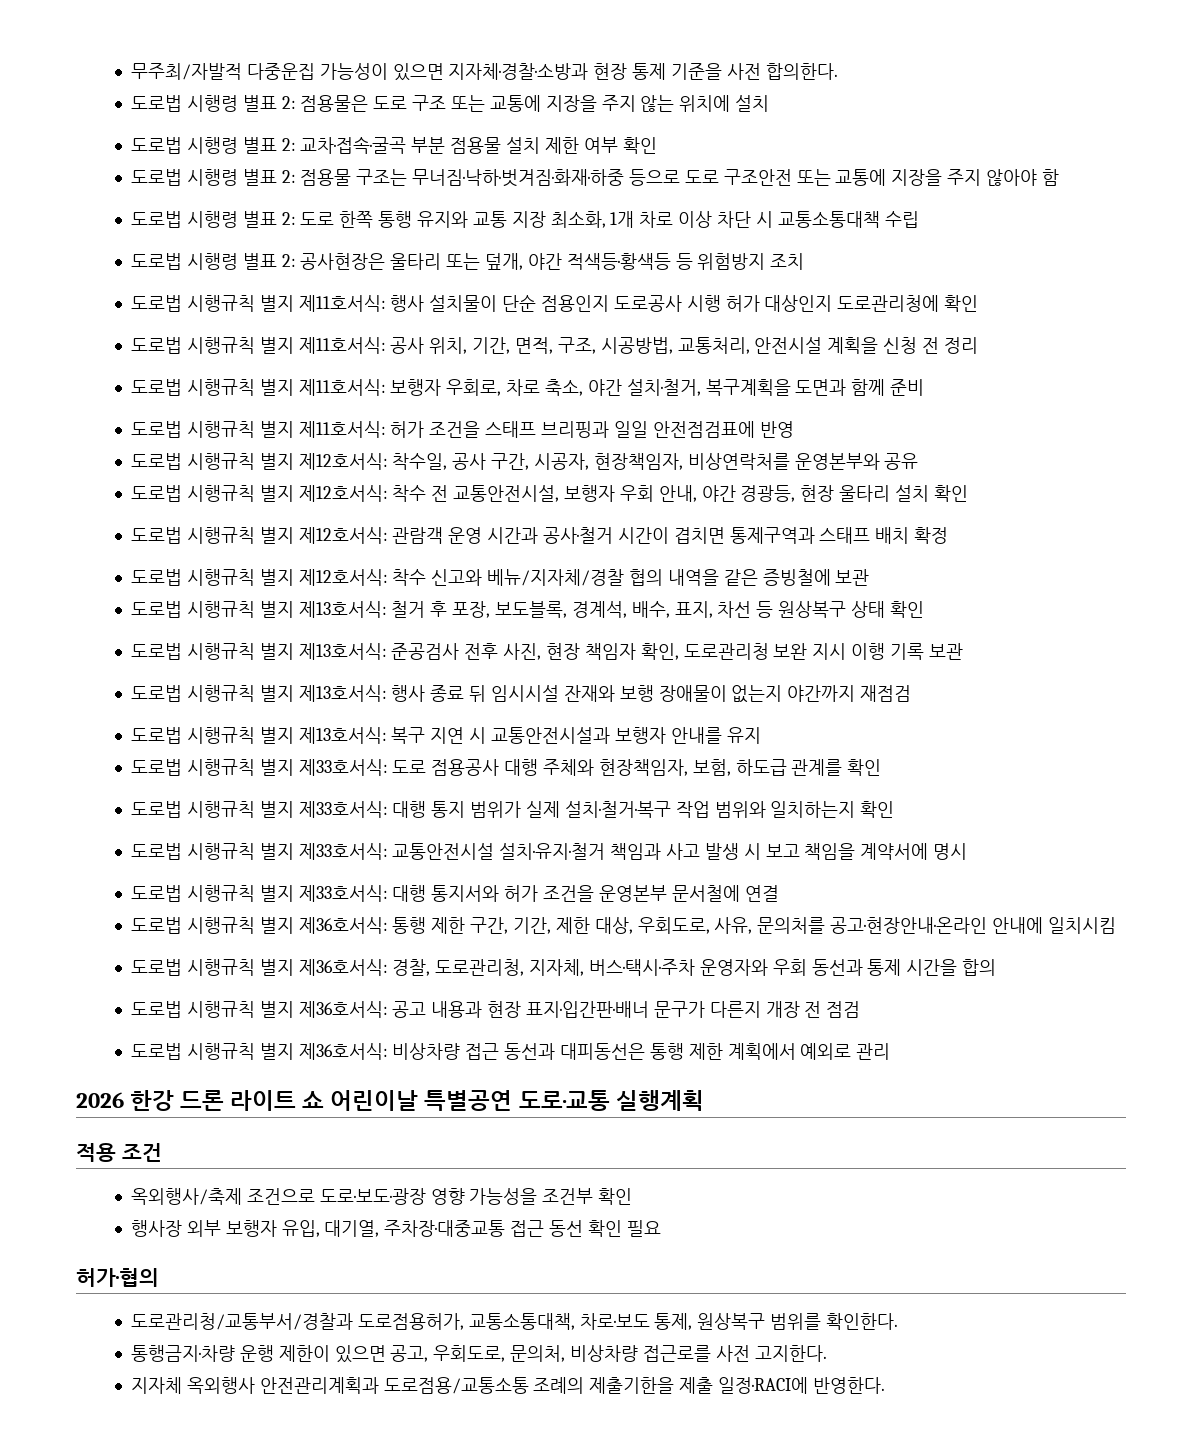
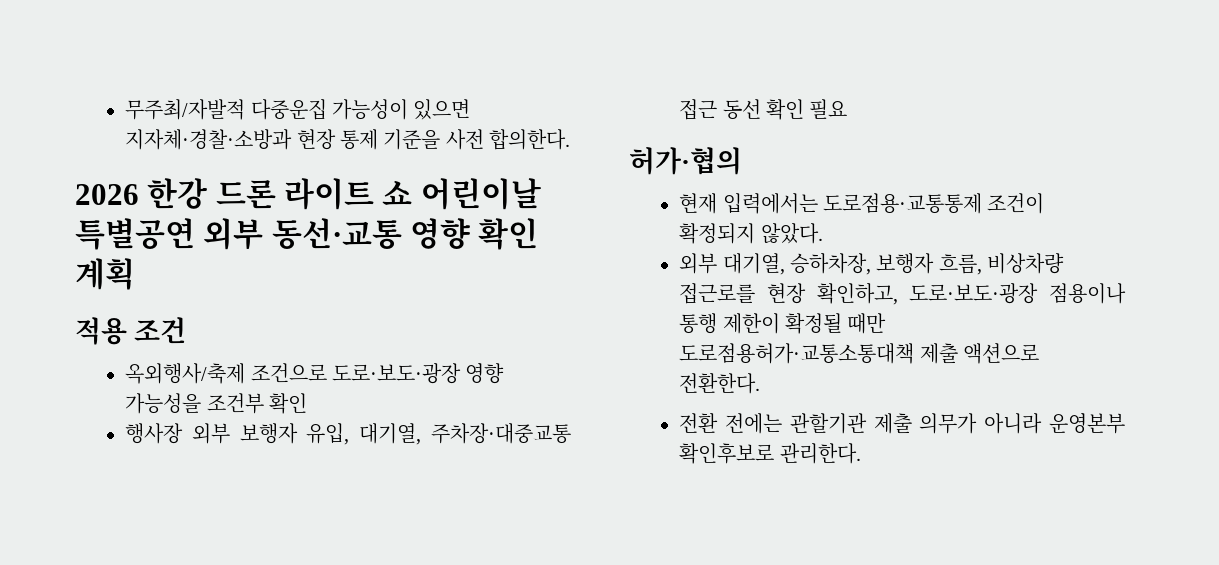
- 도로법 시행령 별표 2: 점용물은 도로 구조 또는 교통에 지장을 주지 않는 위치에 설치
- 도로법 시행령 별표 2: 교차·접속·굴곡 부분 점용물 설치 제한 여부 확인
- 도로법 시행령 별표 2: 점용물 구조는 무너짐·낙하·벗겨짐·화재·하중 등으로 도로 구조안전 또는 교통에 지장을 주지 않아야 함
- 도로법 시행령 별표 2: 도로 한쪽 통행 유지와 교통 지장 최소화, 1개 차로 이상 차단 시 교통소통대책 수립
- 도로법 시행령 별표 2: 공사현장은 울타리 또는 덮개, 야간 적색등·황색등 등 위험방지 조치
- 도로법 시행규칙 별지 제11호서식: 행사 설치물이 단순 점용인지 도로공사 시행 허가 대상인지 도로관리청에 확인
- 도로법 시행규칙 별지 제11호서식: 공사 위치, 기간, 면적, 구조, 시공방법, 교통처리, 안전시설 계획을 신청 전 정리
- 도로법 시행규칙 별지 제11호서식: 보행자 우회로, 차로 축소, 야간 설치·철거, 복구계획을 도면과 함께 준비
- 도로법 시행규칙 별지 제11호서식: 허가 조건을 스태프 브리핑과 일일 안전점검표에 반영
- 도로법 시행규칙 별지 제12호서식: 착수일, 공사 구간, 시공자, 현장책임자, 비상연락처를 운영본부와 공유
- 도로법 시행규칙 별지 제12호서식: 착수 전 교통안전시설, 보행자 우회 안내, 야간 경광등, 현장 울타리 설치 확인
- 도로법 시행규칙 별지 제12호서식: 관람객 운영 시간과 공사·철거 시간이 겹치면 통제구역과 스태프 배치 확정
- 도로법 시행규칙 별지 제12호서식: 착수 신고와 베뉴/지자체/경찰 협의 내역을 같은 증빙철에 보관
- 도로법 시행규칙 별지 제13호서식: 철거 후 포장, 보도블록, 경계석, 배수, 표지, 차선 등 원상복구 상태 확인
- 도로법 시행규칙 별지 제13호서식: 준공검사 전후 사진, 현장 책임자 확인, 도로관리청 보완 지시 이행 기록 보관
- 도로법 시행규칙 별지 제13호서식: 행사 종료 뒤 임시시설 잔재와 보행 장애물이 없는지 야간까지 재점검
- 도로법 시행규칙 별지 제13호서식: 복구 지연 시 교통안전시설과 보행자 안내를 유지
- 도로법 시행규칙 별지 제33호서식: 도로 점용공사 대행 주체와 현장책임자, 보험, 하도급 관계를 확인
- 도로법 시행규칙 별지 제33호서식: 대행 통지 범위가 실제 설치·철거·복구 작업 범위와 일치하는지 확인
- 도로법 시행규칙 별지 제33호서식: 교통안전시설 설치·유지·철거 책임과 사고 발생 시 보고 책임을 계약서에 명시
- 도로법 시행규칙 별지 제33호서식: 대행 통지서와 허가 조건을 운영본부 문서철에 연결
- 도로법 시행규칙 별지 제36호서식: 통행 제한 구간, 기간, 제한 대상, 우회도로, 사유, 문의처를 공고·현장안내·온라인 안내에 일치시킴
- 도로법 시행규칙 별지 제36호서식: 경찰, 도로관리청, 지자체, 버스·택시·주차 운영자와 우회 동선과 통제 시간을 합의
- 도로법 시행규칙 별지 제36호서식: 공고 내용과 현장 표지·입간판·배너 문구가 다른지 개장 전 점검
- 도로법 시행규칙 별지 제36호서식: 비상차량 접근 동선과 대피동선은 통행 제한 계획에서 예외로 관리
- 2026 한강 드론 라이트 쇼 어린이날 특별공연 도로·교통 실행계획
+ 2026 한강 드론 라이트 쇼 어린이날 특별공연 외부 동선·교통 영향 확인 계획
- 도로관리청/교통부서/경찰과 도로점용허가, 교통소통대책, 차로·보도 통제, 원상복구 범위를 확인한다.
- 통행금지·차량 운행 제한이 있으면 공고, 우회도로, 문의처, 비상차량 접근로를 사전 고지한다.
- 지자체 옥외행사 안전관리계획과 도로점용/교통소통 조례의 제출기한을 제출 일정·RACI에 반영한다.
+ 현재 입력에서는 도로점용·교통통제 조건이 확정되지 않았다.
+ 외부 대기열, 승하차장, 보행자 흐름, 비상차량 접근로를 현장 확인하고, 도로·보도·광장 점용이나 통행 제한이 확정될 때만 도로점용허가·교통소통대책 제출 액션으로 전환한다.
+ 전환 전에는 관할기관 제출 의무가 아니라 운영본부 확인후보로 관리한다.

